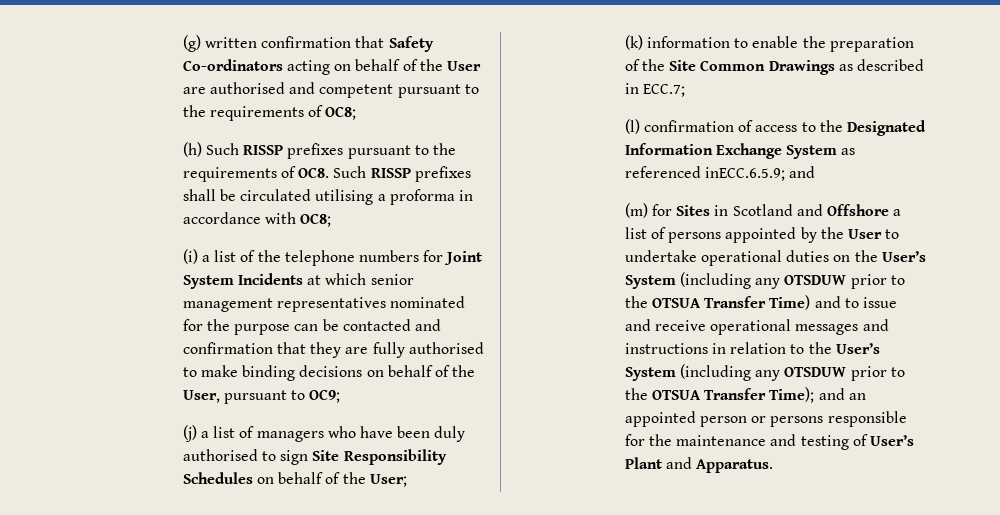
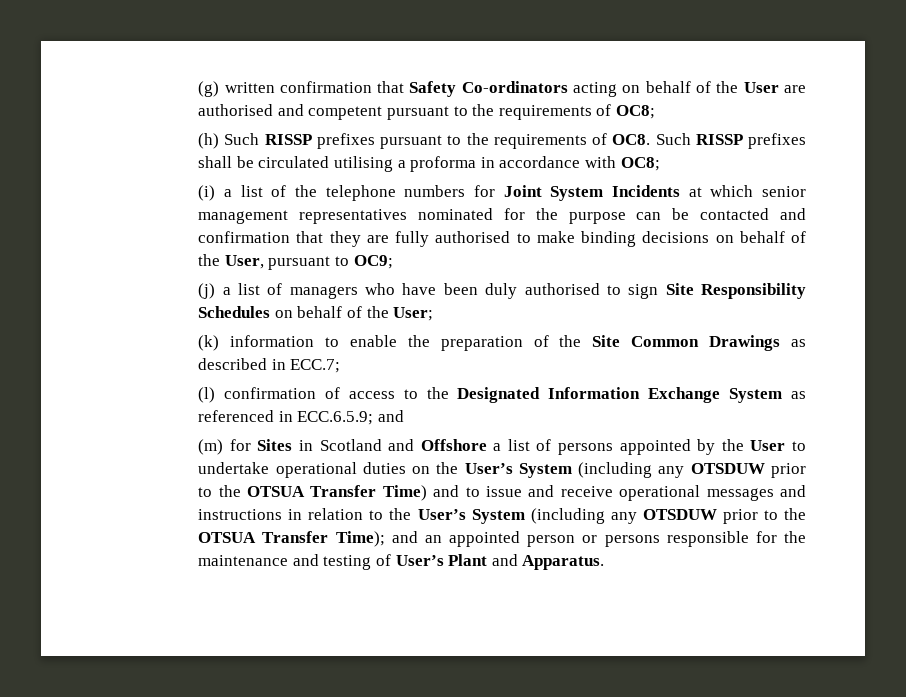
- (l) confirmation of access to the Designated Information Exchange System as referenced inECC.6.5.9; and
+ (l) confirmation of access to the Designated Information Exchange System as referenced in ECC.6.5.9; and

